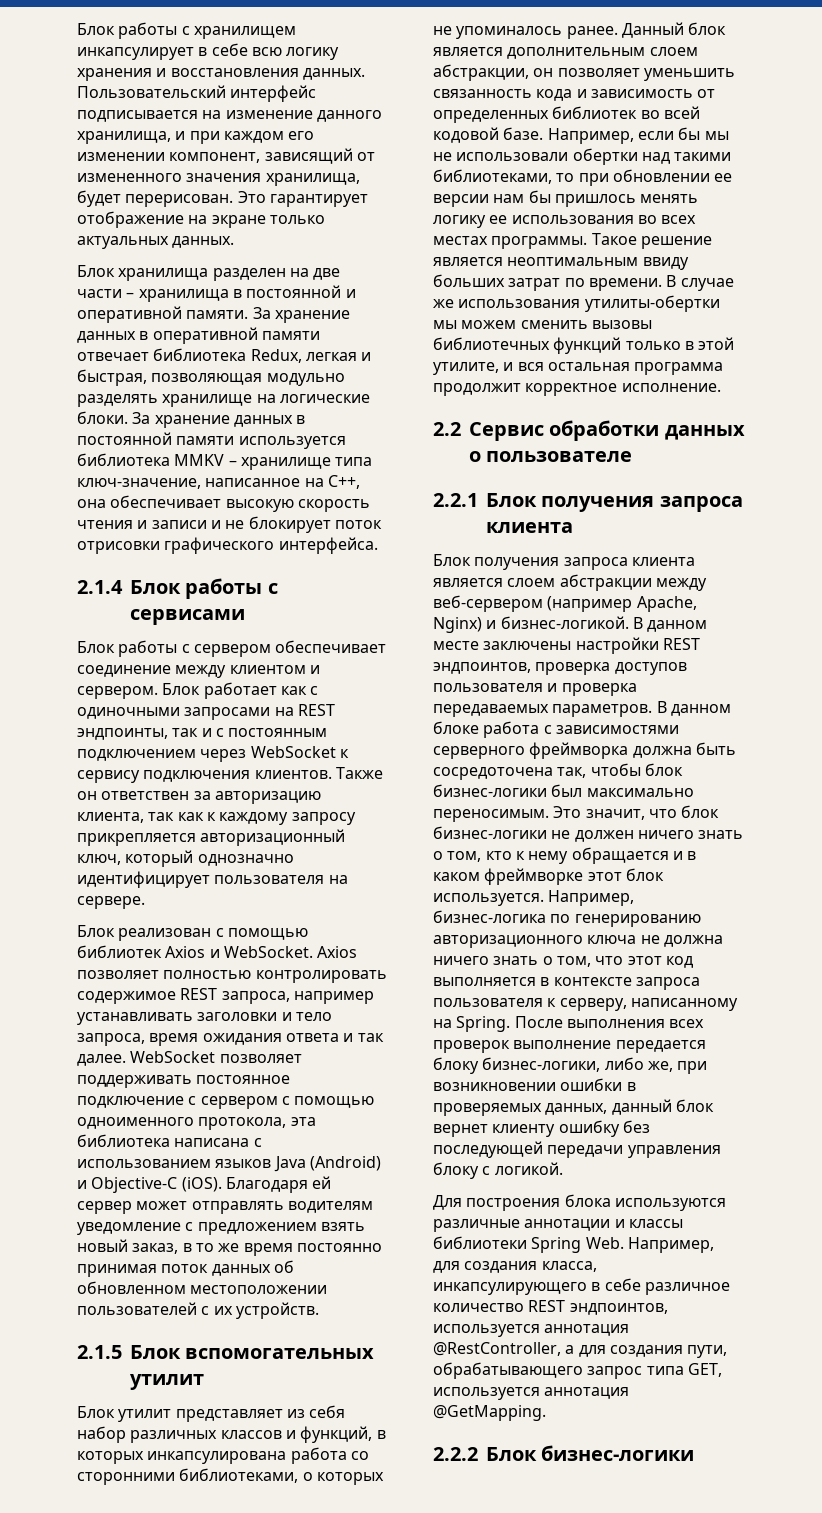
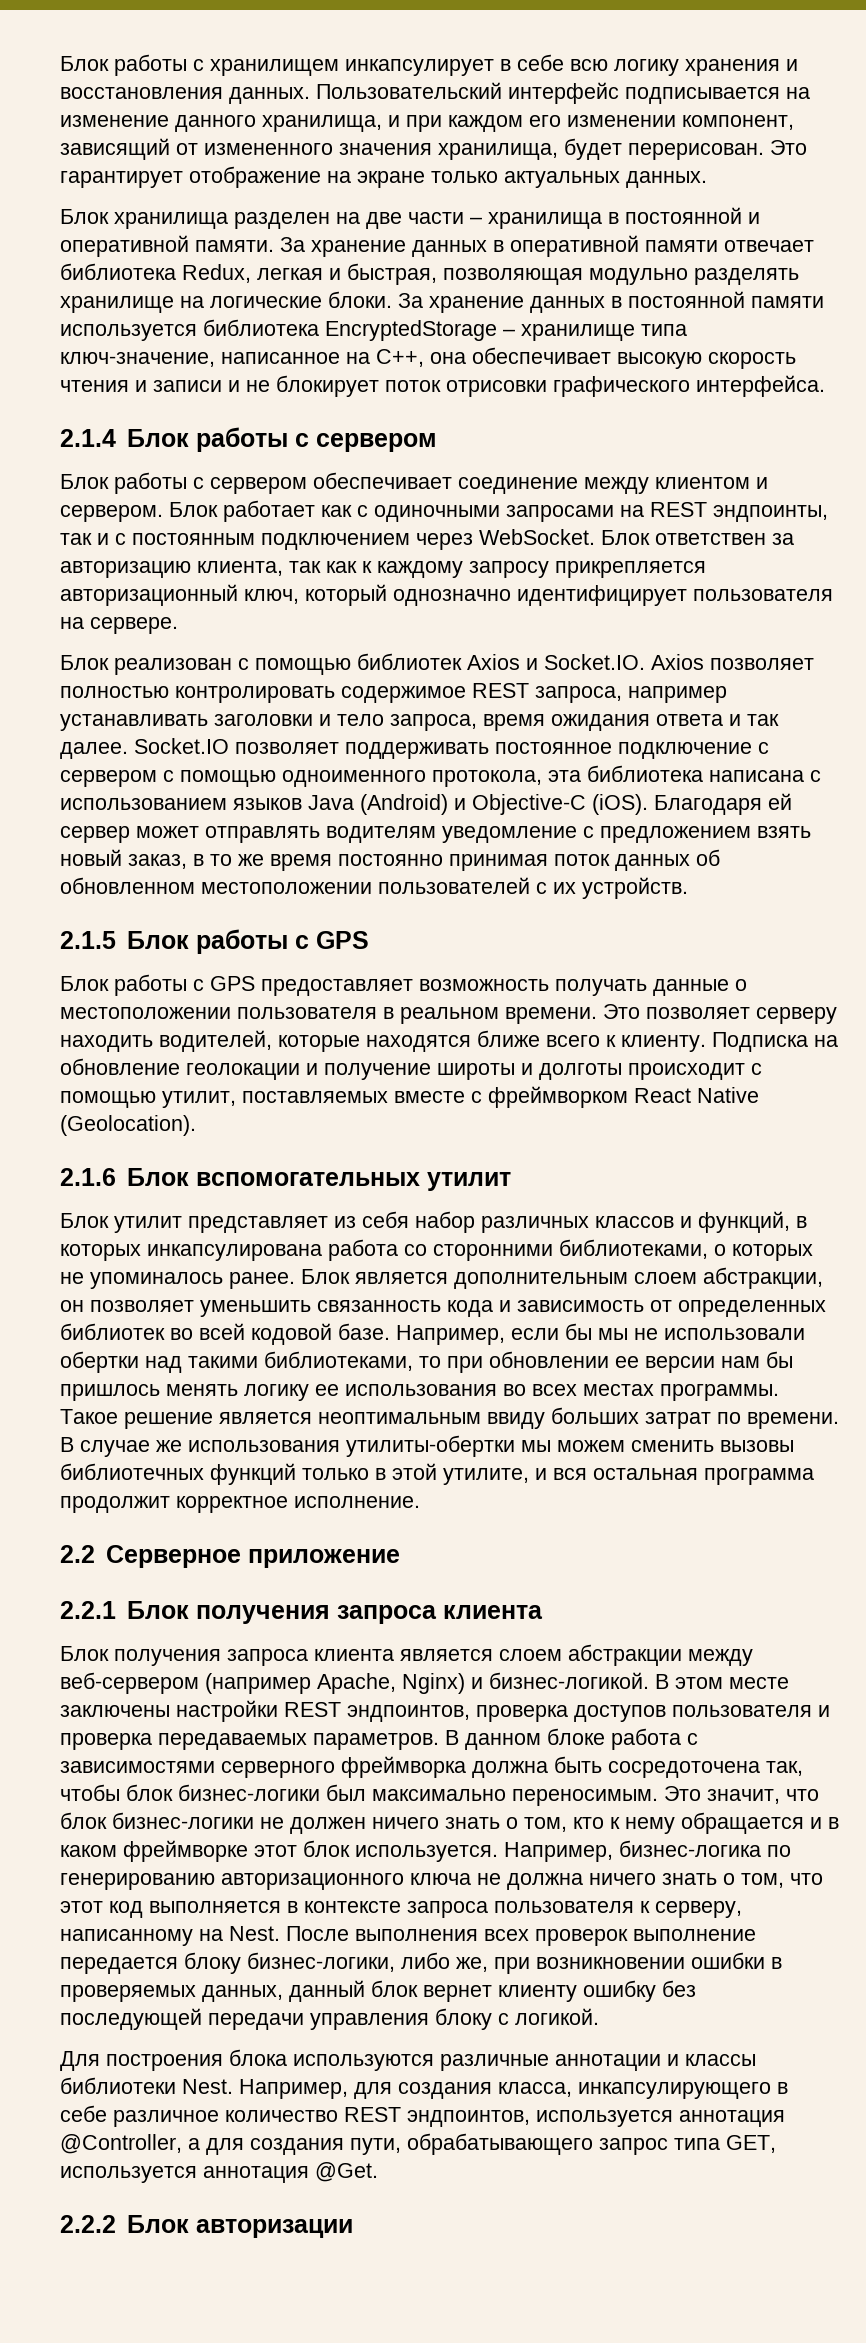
- За хранение данных в постоянной памяти используется библиотека MMKV – хранилище типа ключ-значение, написанное на C++, она обеспечивает высокую скорость чтения и записи и не блокирует поток отрисовки графического интерфейса.
+ За хранение данных в постоянной памяти используется библиотека EncryptedStorage – хранилище типа ключ-значение, написанное на C++, она обеспечивает высокую скорость чтения и записи и не блокирует поток отрисовки графического интерфейса.
- 2.1.4 Блок работы с сервисами
+ 2.1.4 Блок работы с сервером
- Блок работает как с одиночными запросами на REST эндпоинты, так и с постоянным подключением через WebSocket к сервису подключения клиентов. Также он ответствен за авторизацию клиента, так как к каждому запросу прикрепляется авторизационный ключ, который однозначно идентифицирует пользователя на сервере.
+ Блок работает как с одиночными запросами на REST эндпоинты, так и с постоянным подключением через WebSocket. Блок ответствен за авторизацию клиента, так как к каждому запросу прикрепляется авторизационный ключ, который однозначно идентифицирует пользователя на сервере.
- Блок реализован с помощью библиотек Axios и WebSocket. Axios позволяет полностью контролировать содержимое REST запроса, например устанавливать заголовки и тело запроса, время ожидания ответа и так далее.
+ Блок реализован с помощью библиотек Axios и Socket.IO. Axios позволяет полностью контролировать содержимое REST запроса, например устанавливать заголовки и тело запроса, время ожидания ответа и так далее.
- WebSocket позволяет поддерживать постоянное подключение с сервером с помощью одноименного протокола, эта библиотека написана с использованием языков Java (Android) и Objective-C (iOS).
+ Socket.IO позволяет поддерживать постоянное подключение с сервером с помощью одноименного протокола, эта библиотека написана с использованием языков Java (Android) и Objective-C (iOS).
- 2.1.5 Блок вспомогательных утилит
+ 2.1.5 Блок работы с GPS
+ Блок работы с GPS предоставляет возможность получать данные о местоположении пользователя в реальном времени. Это позволяет серверу находить водителей, которые находятся ближе всего к клиенту. Подписка на обновление геолокации и получение широты и долготы происходит с помощью утилит, поставляемых вместе с фреймворком React Native (Geolocation).
+ 2.1.6 Блок вспомогательных утилит
- Данный блок является дополнительным слоем абстракции, он позволяет уменьшить связанность кода и зависимость от определенных библиотек во всей кодовой базе.
+ Блок является дополнительным слоем абстракции, он позволяет уменьшить связанность кода и зависимость от определенных библиотек во всей кодовой базе.
- 2.2 Сервис обработки данных о пользователе
+ 2.2 Серверное приложение
- В данном месте заключены настройки REST эндпоинтов, проверка доступов пользователя и проверка передаваемых параметров.
+ В этом месте заключены настройки REST эндпоинтов, проверка доступов пользователя и проверка передаваемых параметров.
- Например, бизнес-логика по генерированию авторизационного ключа не должна ничего знать о том, что этот код выполняется в контексте запроса пользователя к серверу, написанному на Spring.
+ Например, бизнес-логика по генерированию авторизационного ключа не должна ничего знать о том, что этот код выполняется в контексте запроса пользователя к серверу, написанному на Nest.
- Для построения блока используются различные аннотации и классы библиотеки Spring Web. Например, для создания класса, инкапсулирующего в себе различное количество REST эндпоинтов, используется аннотация @RestController, а для создания пути, обрабатывающего запрос типа GET, используется аннотация @GetMapping.
+ Для построения блока используются различные аннотации и классы библиотеки Nest. Например, для создания класса, инкапсулирующего в себе различное количество REST эндпоинтов, используется аннотация @Controller, а для создания пути, обрабатывающего запрос типа GET, используется аннотация @Get.
- 2.2.2 Блок бизнес-логики
+ 2.2.2 Блок авторизации

